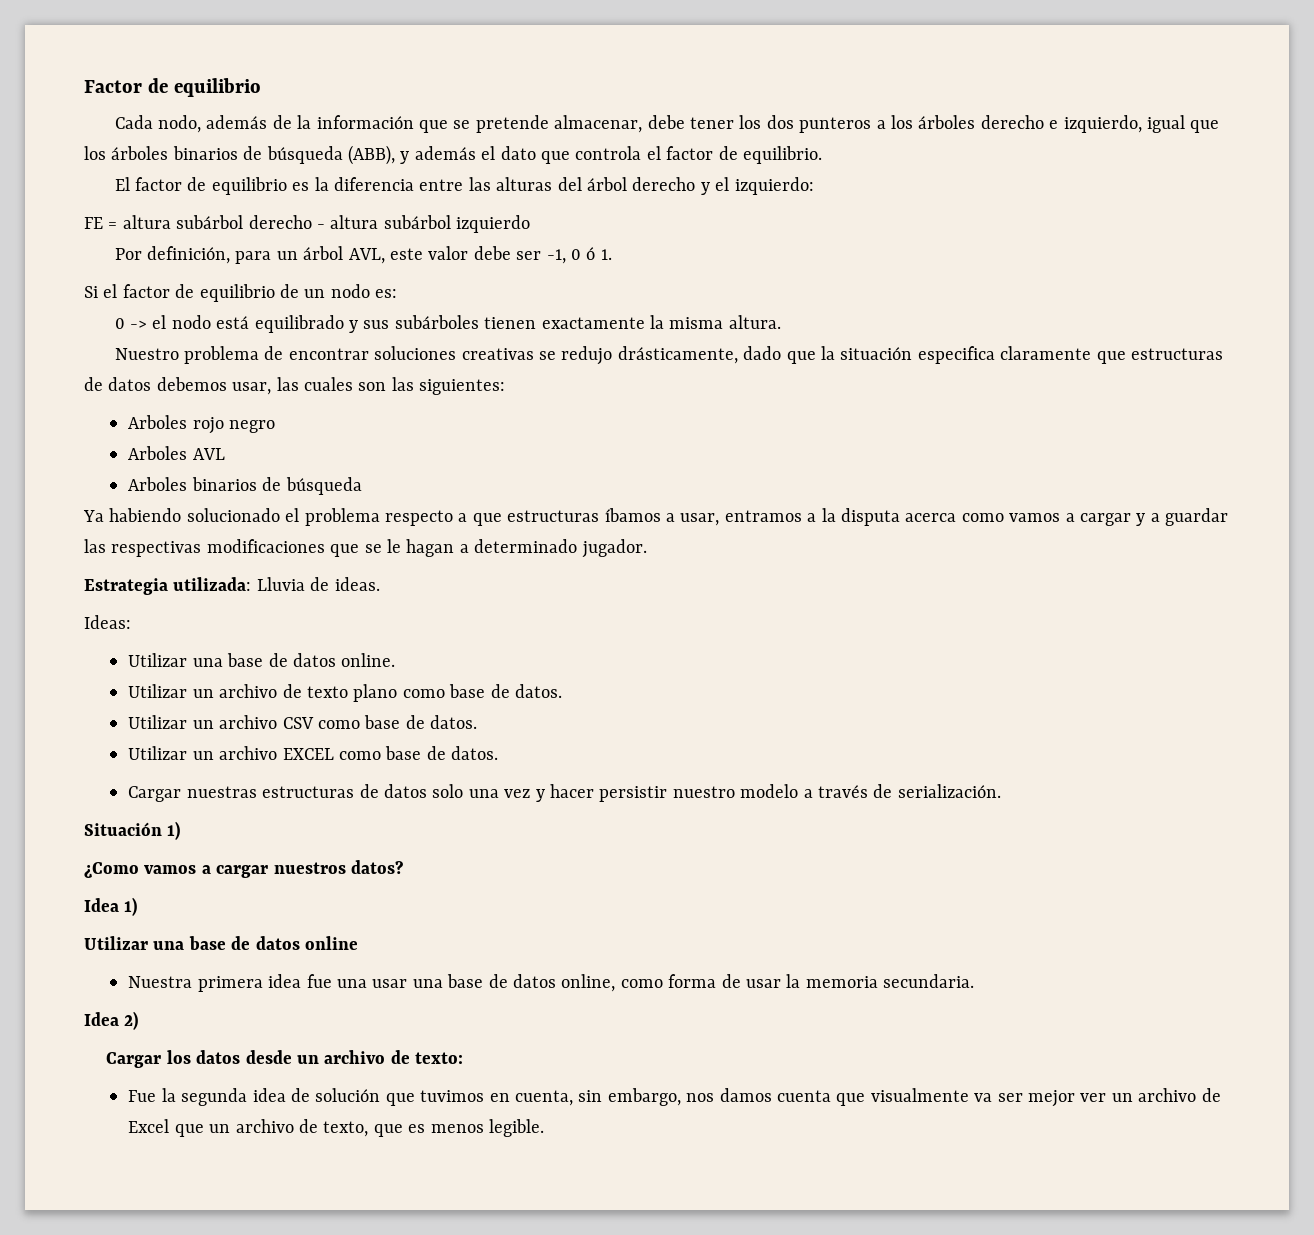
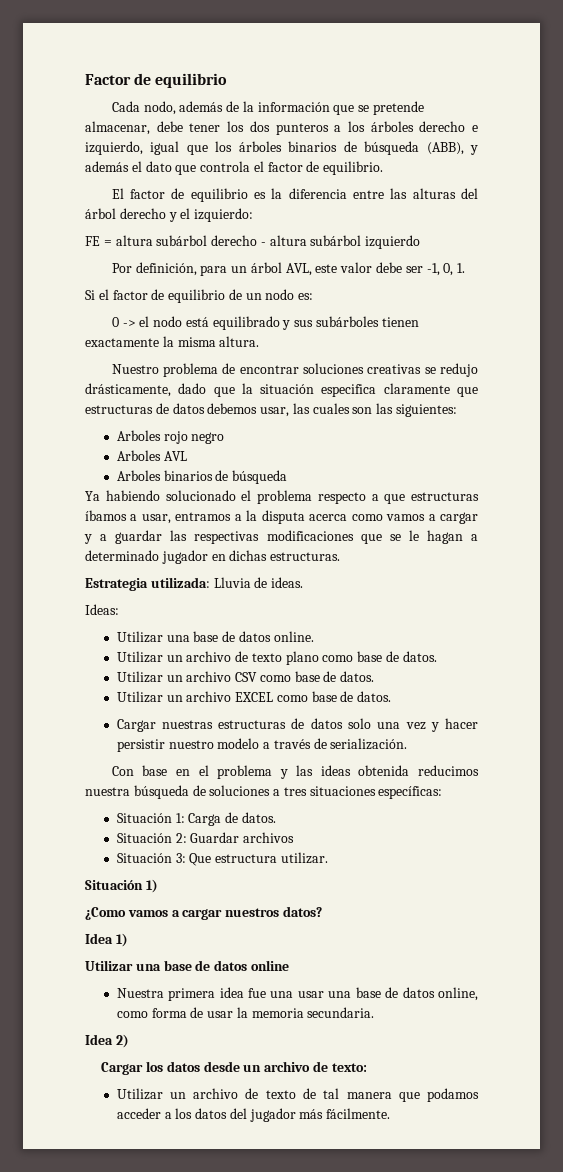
- Por definición, para un árbol AVL, este valor debe ser -1, 0 ó 1.
+ Por definición, para un árbol AVL, este valor debe ser -1, 0, 1.
- Ya habiendo solucionado el problema respecto a que estructuras íbamos a usar, entramos a la disputa acerca como vamos a cargar y a guardar las respectivas modificaciones que se le hagan a determinado jugador.
+ Ya habiendo solucionado el problema respecto a que estructuras íbamos a usar, entramos a la disputa acerca como vamos a cargar y a guardar las respectivas modificaciones que se le hagan a determinado jugador en dichas estructuras.
+ Con base en el problema y las ideas obtenida reducimos nuestra búsqueda de soluciones a tres situaciones específicas:
+ Situación 1: Carga de datos.
+ Situación 2: Guardar archivos
+ Situación 3: Que estructura utilizar.
- Fue la segunda idea de solución que tuvimos en cuenta, sin embargo, nos damos cuenta que visualmente va ser mejor ver un archivo de Excel que un archivo de texto, que es menos legible.
+ Utilizar un archivo de texto de tal manera que podamos acceder a los datos del jugador más fácilmente.

